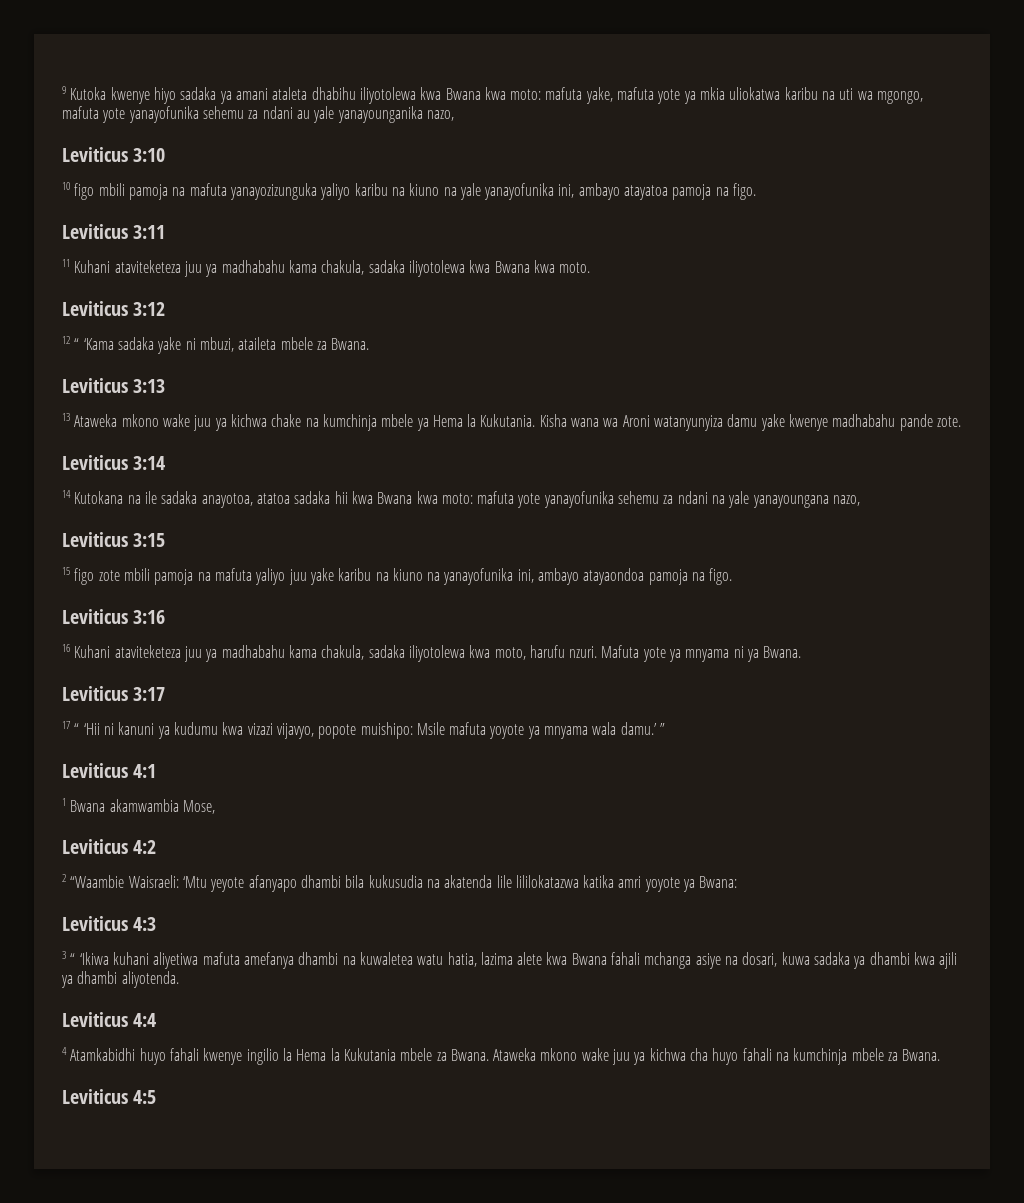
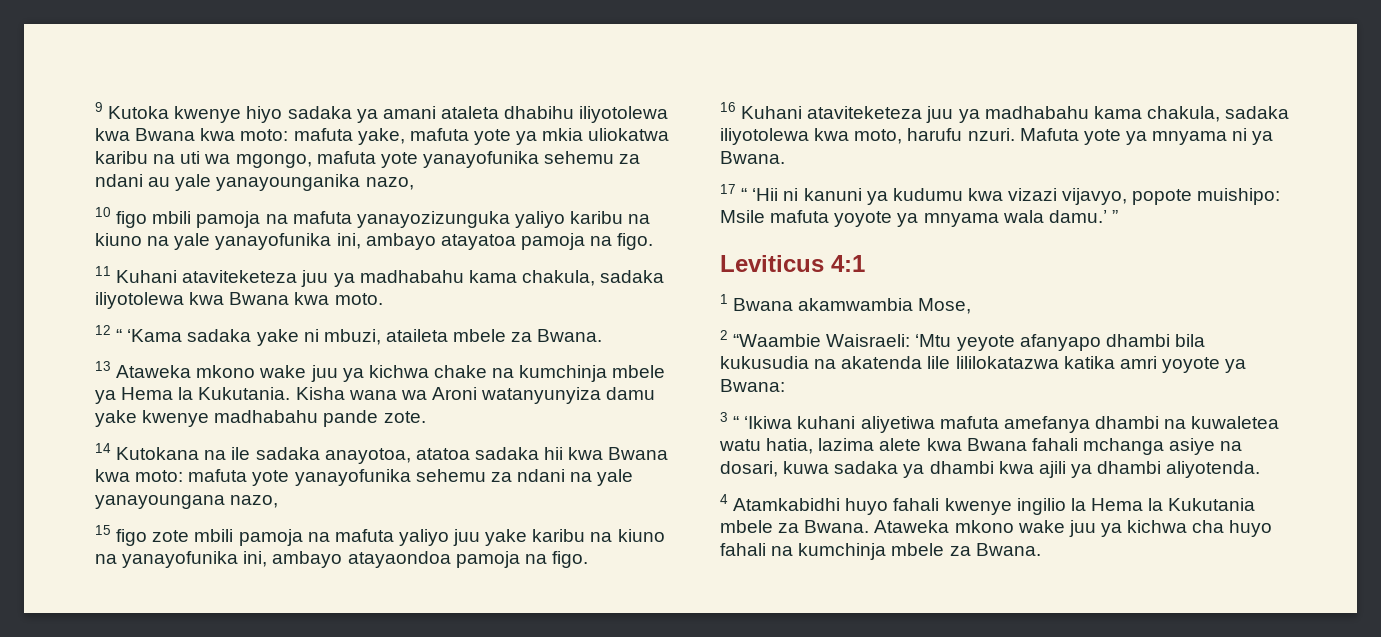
- Leviticus 3:10
- Leviticus 3:11
- Leviticus 3:12
- Leviticus 3:13
- Leviticus 3:14
- Leviticus 3:15
- Leviticus 3:16
- Leviticus 3:17
- Leviticus 4:2
- Leviticus 4:3
- Leviticus 4:4
- Leviticus 4:5

